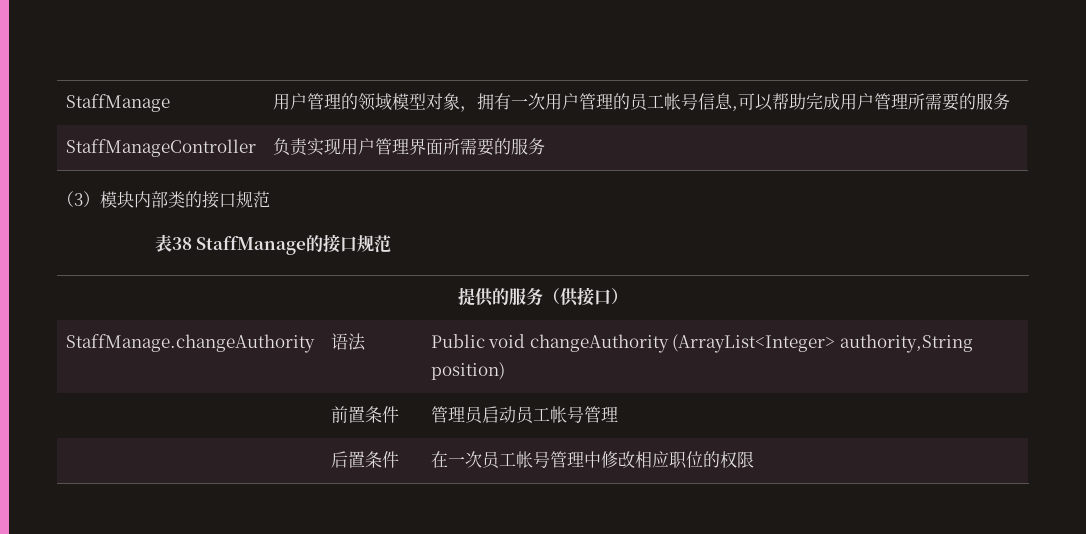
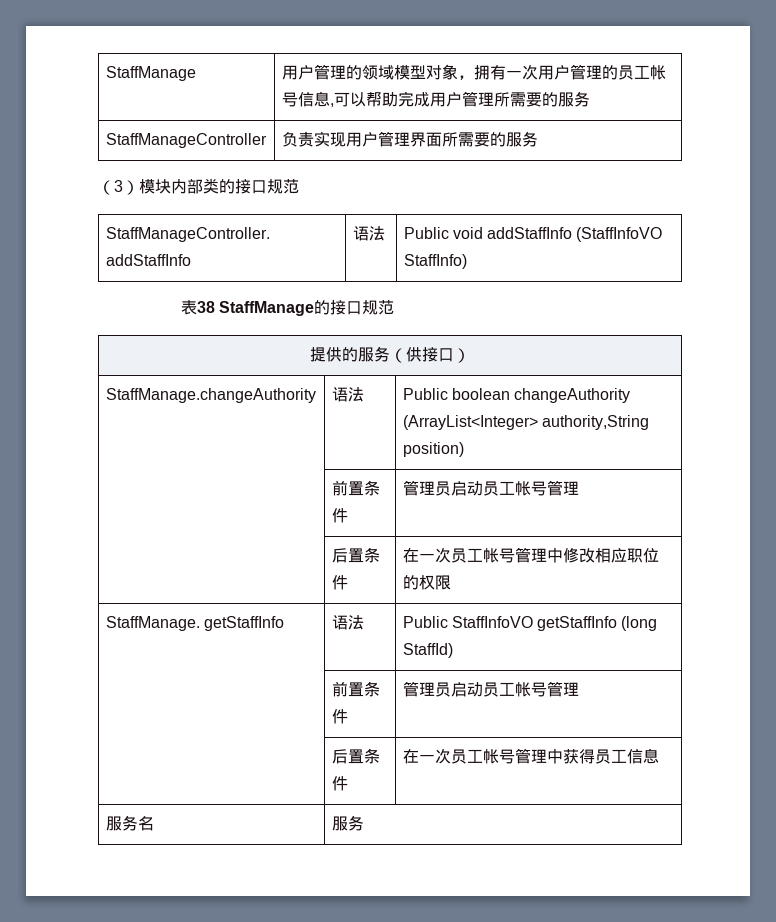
+ StaffManageController. addStaffInfo | 语法 | Public void addStaffInfo (StaffInfoVO StaffInfo)
- StaffManage.changeAuthority | 语法 | Public void changeAuthority (ArrayList<Integer> authority,String position)
+ StaffManage.changeAuthority | 语法 | Public boolean changeAuthority (ArrayList<Integer> authority,String position)
+ StaffManage. getStaffInfo | 语法 | Public StaffInfoVO getStaffInfo (long StaffId)
+ | 前置条件 | 管理员启动员工帐号管理
+ | 后置条件 | 在一次员工帐号管理中获得员工信息
+ 服务名 | 服务

